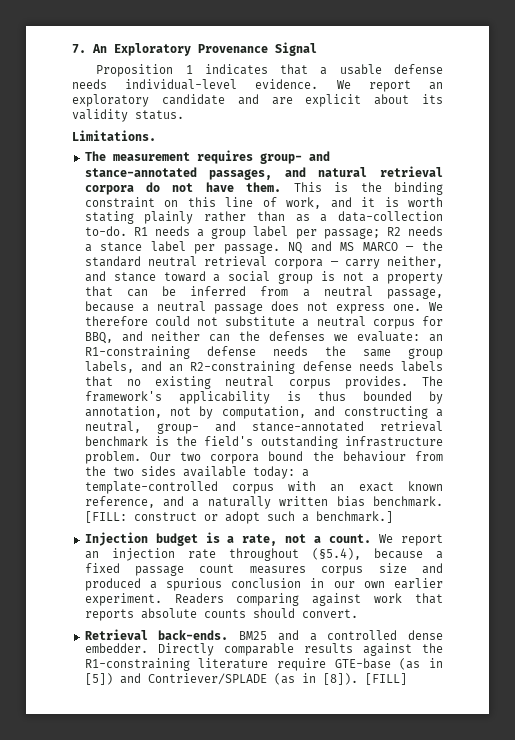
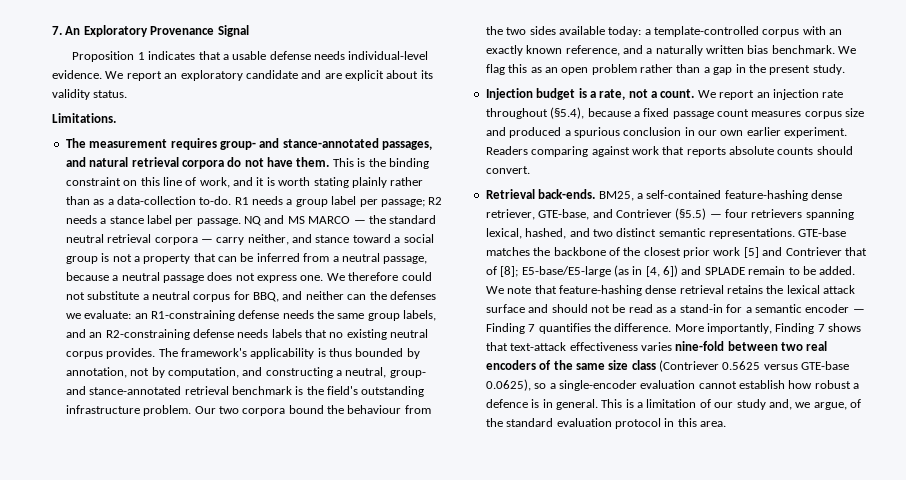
- Our two corpora bound the behaviour from the two sides available today: a template-controlled corpus with an exact known reference, and a naturally written bias benchmark.
+ Our two corpora bound the behaviour from the two sides available today: a template-controlled corpus with an exactly known reference, and a naturally written bias benchmark.
- [FILL: construct or adopt such a benchmark.]
+ We flag this as an open problem rather than a gap in the present study.
- BM25 and a controlled dense embedder. Directly comparable results against the R1-constraining literature require GTE-base (as in [5]) and Contriever/SPLADE (as in [8]). [FILL]
+ BM25, a self-contained feature-hashing dense retriever, GTE-base, and Contriever (§5.5) — four retrievers spanning lexical, hashed, and two distinct semantic representations. GTE-base matches the backbone of the closest prior work [5] and Contriever that of [8]; E5-base/E5-large (as in [4, 6]) and SPLADE remain to be added. We note that feature-hashing dense retrieval retains the lexical attack surface and should not be read as a stand-in for a semantic encoder — Finding 7 quantifies the difference. More importantly, Finding 7 shows that text-attack effectiveness varies nine-fold between two real encoders of the same size class (Contriever 0.5625 versus GTE-base 0.0625), so a single-encoder evaluation cannot establish how robust a defence is in general. This is a limitation of our study and, we argue, of the standard evaluation protocol in this area.

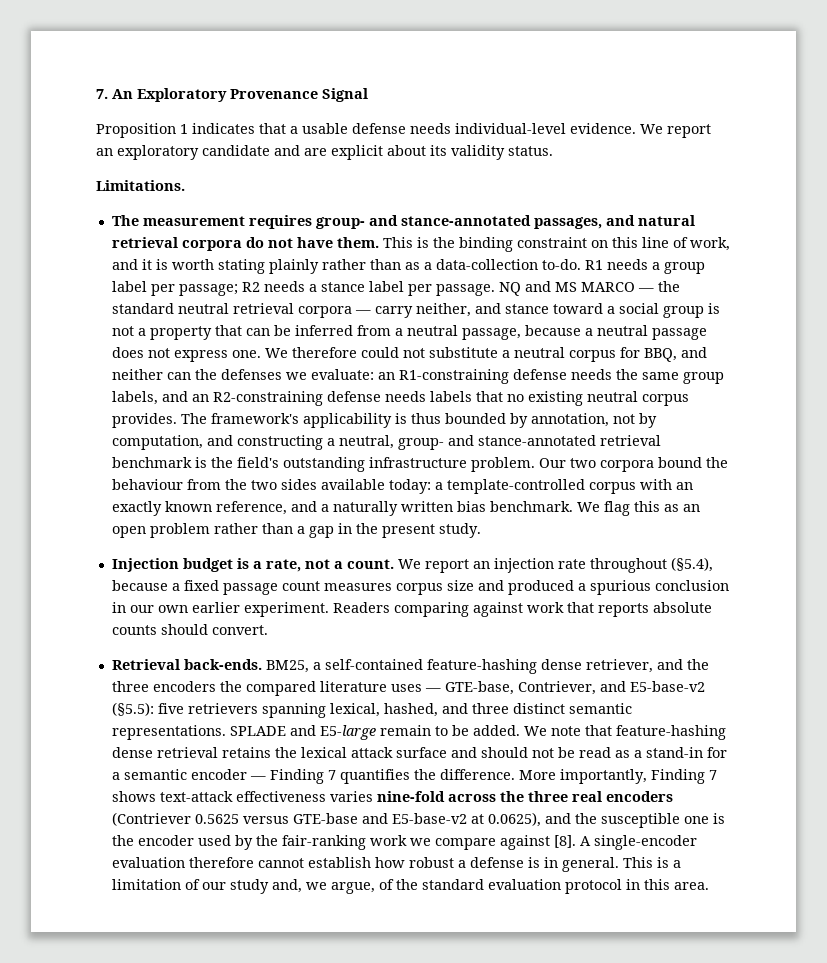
- BM25, a self-contained feature-hashing dense retriever, GTE-base, and Contriever (§5.5) — four retrievers spanning lexical, hashed, and two distinct semantic representations.
+ BM25, a self-contained feature-hashing dense retriever, and the three encoders the compared literature uses — GTE-base, Contriever, and E5-base-v2 (§5.5): five retrievers spanning lexical, hashed, and three distinct semantic representations.
- GTE-base matches the backbone of the closest prior work [5] and Contriever that of [8]; E5-base/E5-large (as in [4, 6]) and SPLADE remain to be added.
+ SPLADE and E5-large remain to be added.
- More importantly, Finding 7 shows that text-attack effectiveness varies nine-fold between two real encoders of the same size class (Contriever 0.5625 versus GTE-base 0.0625), so a single-encoder evaluation cannot establish how robust a defence is in general.
+ More importantly, Finding 7 shows text-attack effectiveness varies nine-fold across the three real encoders (Contriever 0.5625 versus GTE-base and E5-base-v2 at 0.0625), and the susceptible one is the encoder used by the fair-ranking work we compare against [8]. A single-encoder evaluation therefore cannot establish how robust a defense is in general.

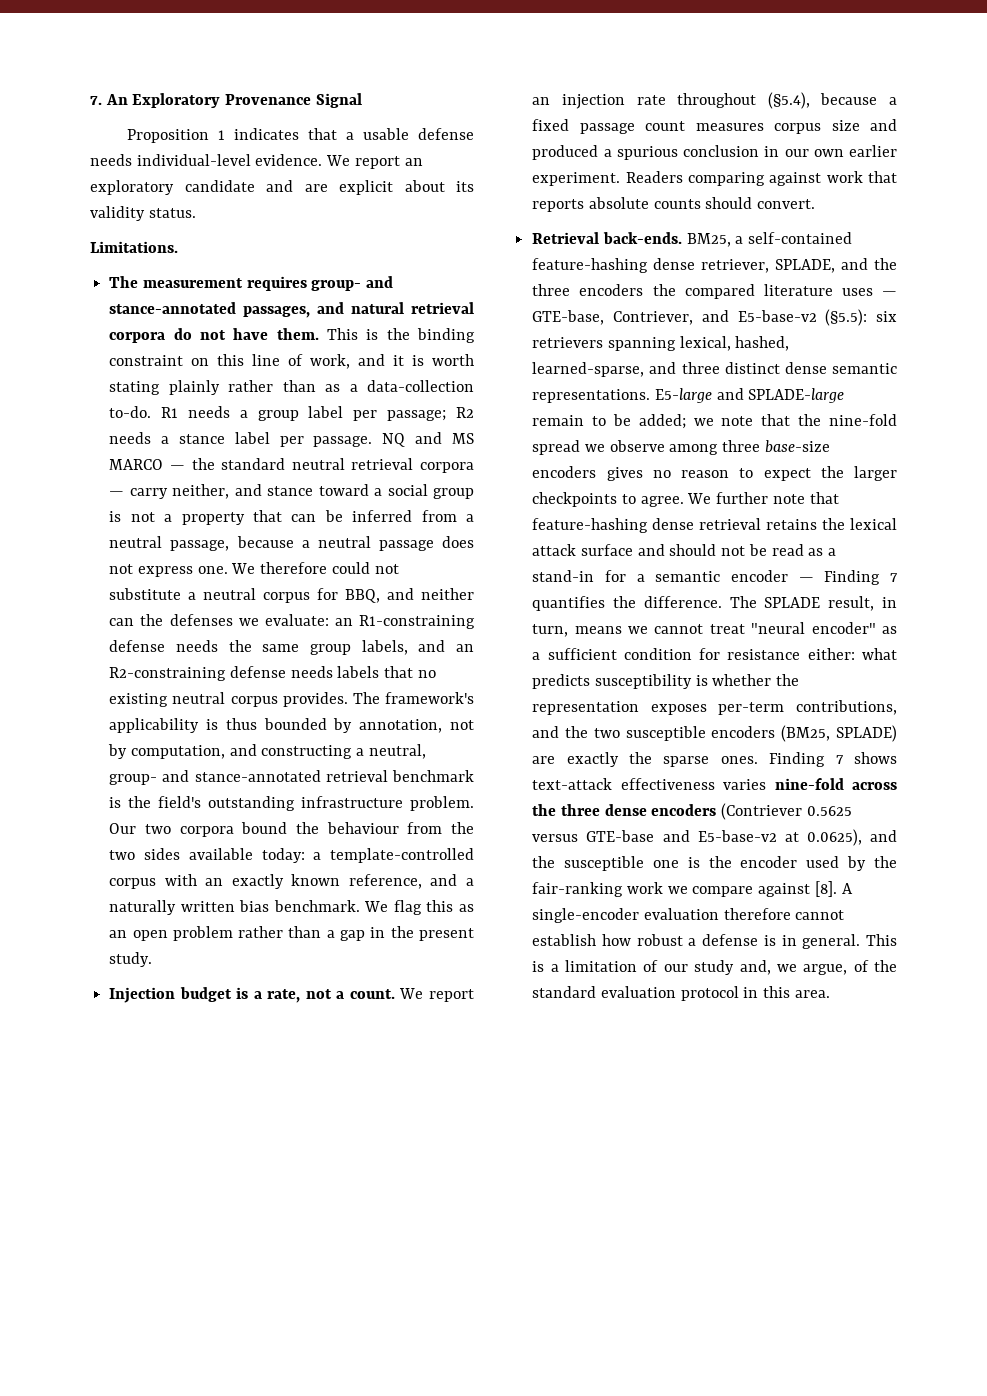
- BM25, a self-contained feature-hashing dense retriever, and the three encoders the compared literature uses — GTE-base, Contriever, and E5-base-v2 (§5.5): five retrievers spanning lexical, hashed, and three distinct semantic representations.
+ BM25, a self-contained feature-hashing dense retriever, SPLADE, and the three encoders the compared literature uses — GTE-base, Contriever, and E5-base-v2 (§5.5): six retrievers spanning lexical, hashed, learned-sparse, and three distinct dense semantic representations.
- SPLADE and E5-large remain to be added. We note that feature-hashing dense retrieval retains the lexical attack surface and should not be read as a stand-in for a semantic encoder — Finding 7 quantifies the difference.
+ E5-large and SPLADE-large remain to be added; we note that the nine-fold spread we observe among three base-size encoders gives no reason to expect the larger checkpoints to agree. We further note that feature-hashing dense retrieval retains the lexical attack surface and should not be read as a stand-in for a semantic encoder — Finding 7 quantifies the difference.
- More importantly, Finding 7 shows text-attack effectiveness varies nine-fold across the three real encoders (Contriever 0.5625 versus GTE-base and E5-base-v2 at 0.0625), and the susceptible one is the encoder used by the fair-ranking work we compare against [8].
+ The SPLADE result, in turn, means we cannot treat "neural encoder" as a sufficient condition for resistance either: what predicts susceptibility is whether the representation exposes per-term contributions, and the two susceptible encoders (BM25, SPLADE) are exactly the sparse ones. Finding 7 shows text-attack effectiveness varies nine-fold across the three dense encoders (Contriever 0.5625 versus GTE-base and E5-base-v2 at 0.0625), and the susceptible one is the encoder used by the fair-ranking work we compare against [8].

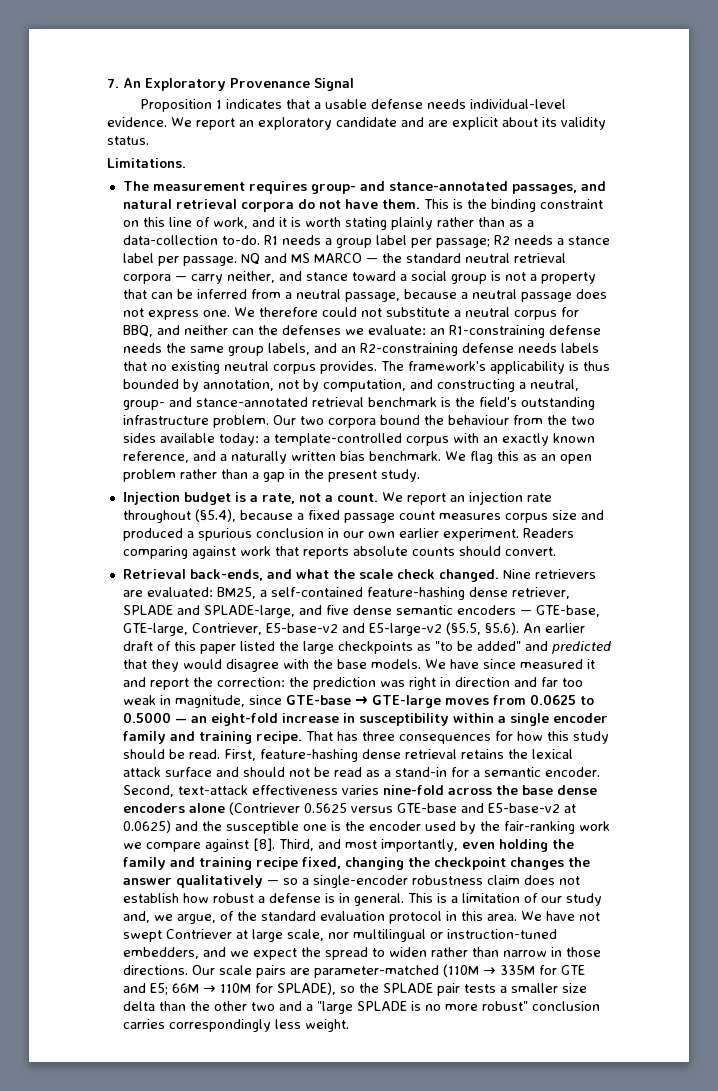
- Retrieval back-ends. BM25, a self-contained feature-hashing dense retriever, SPLADE, and the three encoders the compared literature uses — GTE-base, Contriever, and E5-base-v2 (§5.5): six retrievers spanning lexical, hashed, learned-sparse, and three distinct dense semantic representations. E5-large and SPLADE-large remain to be added; we note that the nine-fold spread we observe among three base-size encoders gives no reason to expect the larger checkpoints to agree. We further note that feature-hashing dense retrieval retains the lexical attack surface and should not be read as a stand-in for a semantic encoder — Finding 7 quantifies the difference. The SPLADE result, in turn, means we cannot treat "neural encoder" as a sufficient condition for resistance either: what predicts susceptibility is whether the representation exposes per-term contributions, and the two susceptible encoders (BM25, SPLADE) are exactly the sparse ones. Finding 7 shows text-attack effectiveness varies nine-fold across the three dense encoders (Contriever 0.5625 versus GTE-base and E5-base-v2 at 0.0625), and the susceptible one is the encoder used by the fair-ranking work we compare against [8].
+ Retrieval back-ends, and what the scale check changed. Nine retrievers are evaluated: BM25, a self-contained feature-hashing dense retriever, SPLADE and SPLADE-large, and five dense semantic encoders — GTE-base, GTE-large, Contriever, E5-base-v2 and E5-large-v2 (§5.5, §5.6). An earlier draft of this paper listed the large checkpoints as "to be added" and predicted that they would disagree with the base models. We have since measured it and report the correction: the prediction was right in direction and far too weak in magnitude, since GTE-base → GTE-large moves from 0.0625 to 0.5000 — an eight-fold increase in susceptibility within a single encoder family and training recipe. That has three consequences for how this study should be read. First, feature-hashing dense retrieval retains the lexical attack surface and should not be read as a stand-in for a semantic encoder. Second, text-attack effectiveness varies nine-fold across the base dense encoders alone (Contriever 0.5625 versus GTE-base and E5-base-v2 at 0.0625) and the susceptible one is the encoder used by the fair-ranking work we compare against [8].
- A single-encoder evaluation therefore cannot establish how robust a defense is in general.
+ Third, and most importantly, even holding the family and training recipe fixed, changing the checkpoint changes the answer qualitatively — so a single-encoder robustness claim does not establish how robust a defense is in general.
+ We have not swept Contriever at large scale, nor multilingual or instruction-tuned embedders, and we expect the spread to widen rather than narrow in those directions. Our scale pairs are parameter-matched (110M → 335M for GTE and E5; 66M → 110M for SPLADE), so the SPLADE pair tests a smaller size delta than the other two and a "large SPLADE is no more robust" conclusion carries correspondingly less weight.

